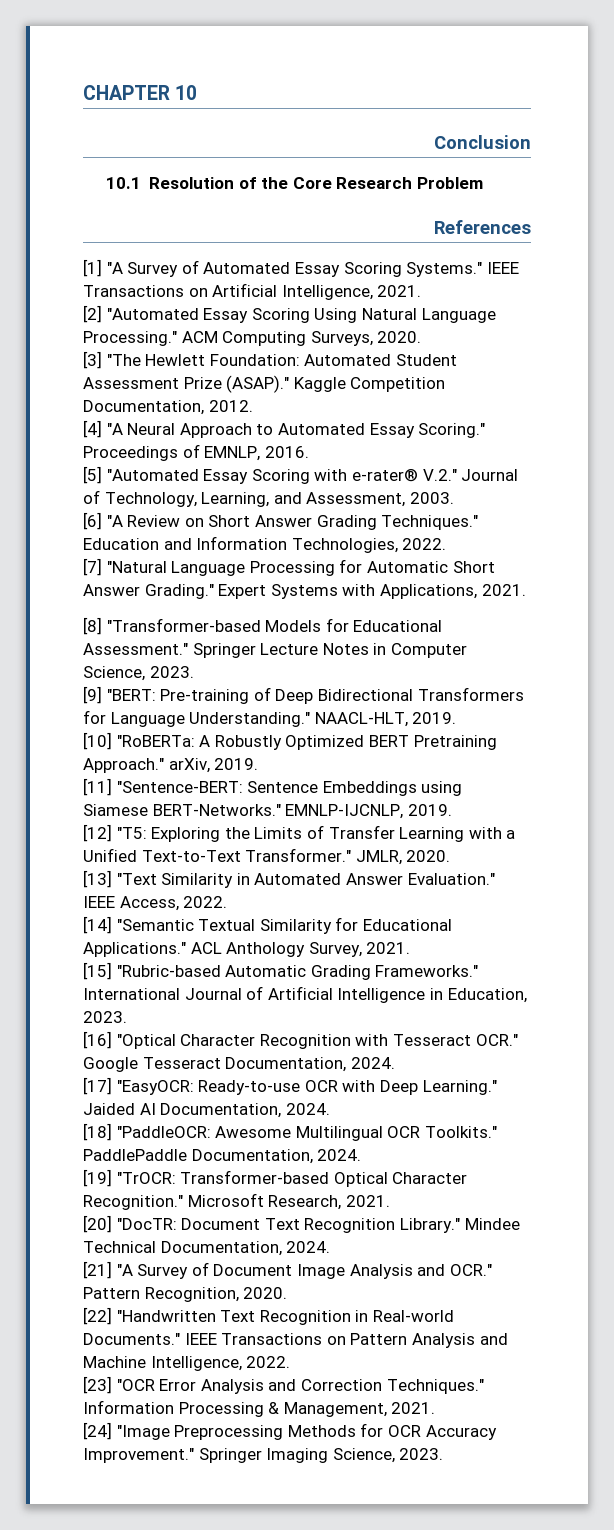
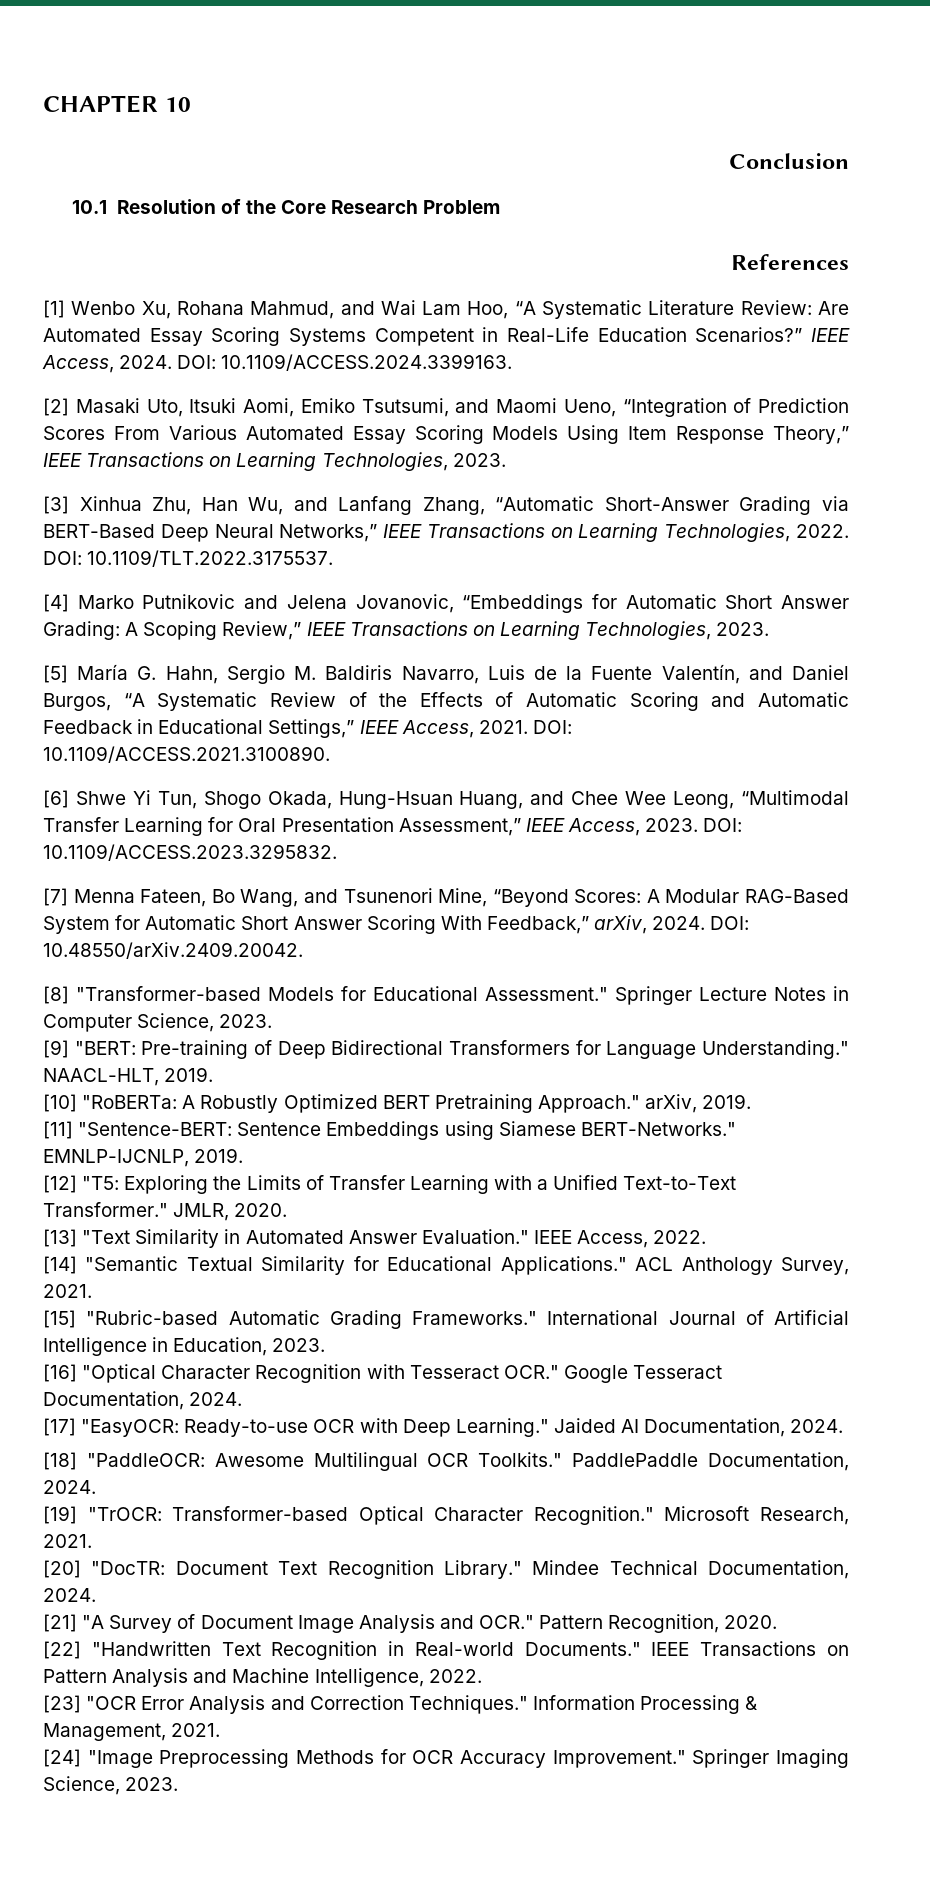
- [1] "A Survey of Automated Essay Scoring Systems." IEEE Transactions on Artificial Intelligence, 2021.
- [2] "Automated Essay Scoring Using Natural Language Processing." ACM Computing Surveys, 2020.
- [3] "The Hewlett Foundation: Automated Student Assessment Prize (ASAP)." Kaggle Competition Documentation, 2012.
- [4] "A Neural Approach to Automated Essay Scoring." Proceedings of EMNLP, 2016.
- [5] "Automated Essay Scoring with e-rater® V.2." Journal of Technology, Learning, and Assessment, 2003.
- [6] "A Review on Short Answer Grading Techniques." Education and Information Technologies, 2022.
- [7] "Natural Language Processing for Automatic Short Answer Grading." Expert Systems with Applications, 2021.
+ [1] Wenbo Xu, Rohana Mahmud, and Wai Lam Hoo, “A Systematic Literature Review: Are Automated Essay Scoring Systems Competent in Real-Life Education Scenarios?” IEEE Access, 2024. DOI: 10.1109/ACCESS.2024.3399163.
+ [2] Masaki Uto, Itsuki Aomi, Emiko Tsutsumi, and Maomi Ueno, “Integration of Prediction Scores From Various Automated Essay Scoring Models Using Item Response Theory,” IEEE Transactions on Learning Technologies, 2023.
+ [3] Xinhua Zhu, Han Wu, and Lanfang Zhang, “Automatic Short-Answer Grading via BERT-Based Deep Neural Networks,” IEEE Transactions on Learning Technologies, 2022. DOI: 10.1109/TLT.2022.3175537.
+ [4] Marko Putnikovic and Jelena Jovanovic, “Embeddings for Automatic Short Answer Grading: A Scoping Review,” IEEE Transactions on Learning Technologies, 2023.
+ [5] María G. Hahn, Sergio M. Baldiris Navarro, Luis de la Fuente Valentín, and Daniel Burgos, “A Systematic Review of the Effects of Automatic Scoring and Automatic Feedback in Educational Settings,” IEEE Access, 2021. DOI: 10.1109/ACCESS.2021.3100890.
+ [6] Shwe Yi Tun, Shogo Okada, Hung-Hsuan Huang, and Chee Wee Leong, “Multimodal Transfer Learning for Oral Presentation Assessment,” IEEE Access, 2023. DOI: 10.1109/ACCESS.2023.3295832.
+ [7] Menna Fateen, Bo Wang, and Tsunenori Mine, “Beyond Scores: A Modular RAG-Based System for Automatic Short Answer Scoring With Feedback,” arXiv, 2024. DOI: 10.48550/arXiv.2409.20042.

